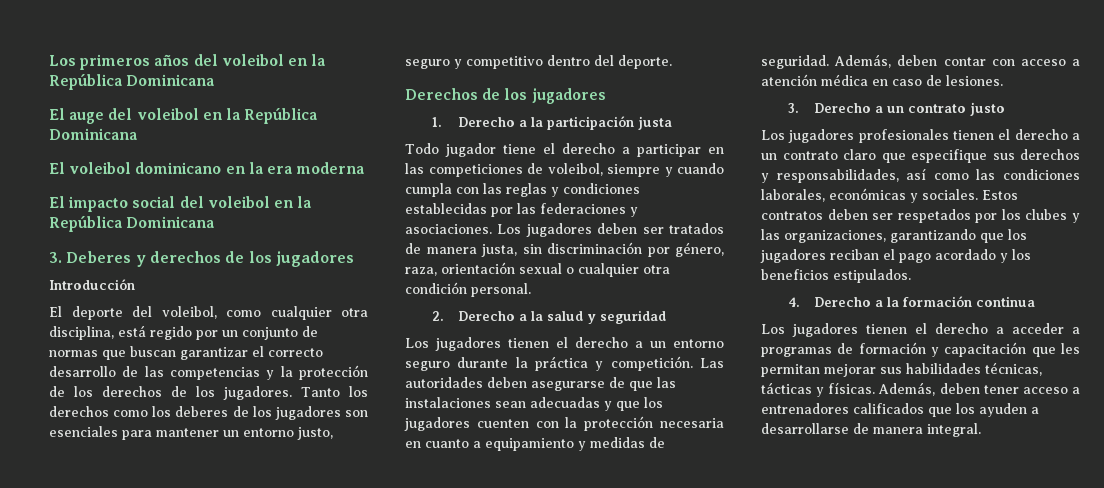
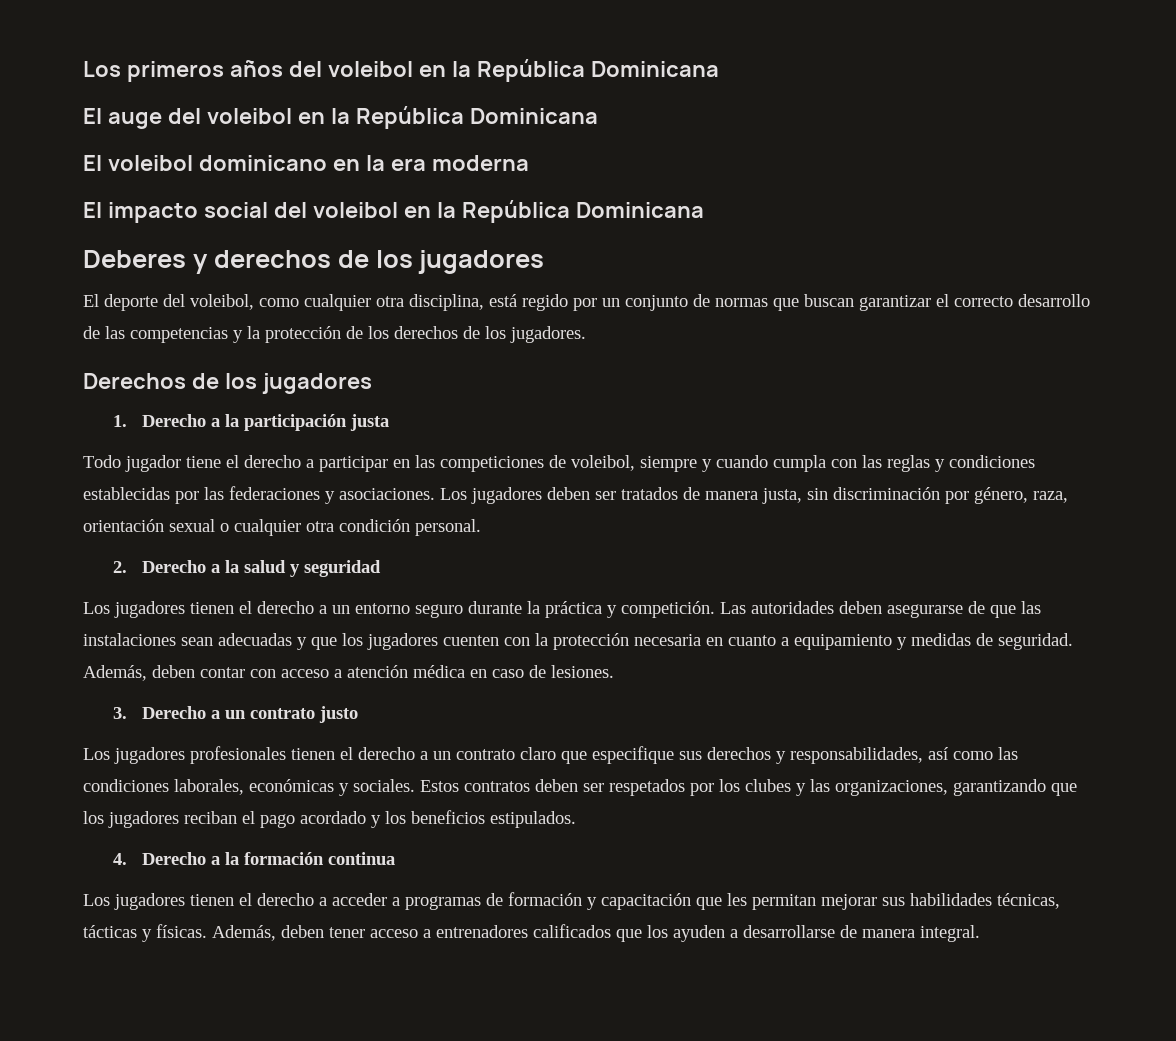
- 3. Deberes y derechos de los jugadores
+ Deberes y derechos de los jugadores
- Introducción
- Tanto los derechos como los deberes de los jugadores son esenciales para mantener un entorno justo, seguro y competitivo dentro del deporte.

